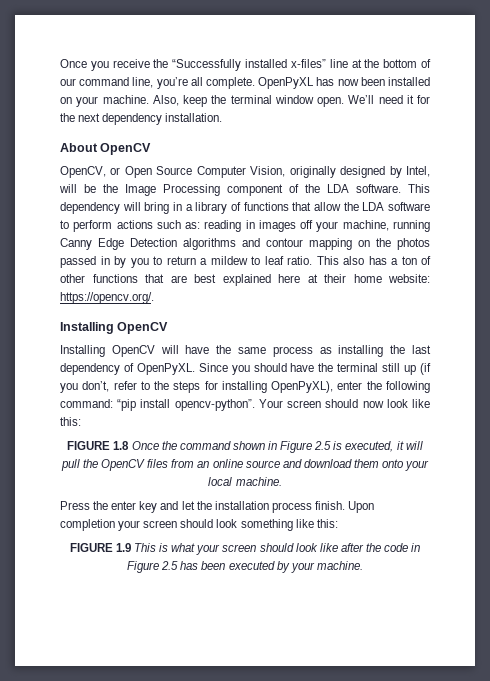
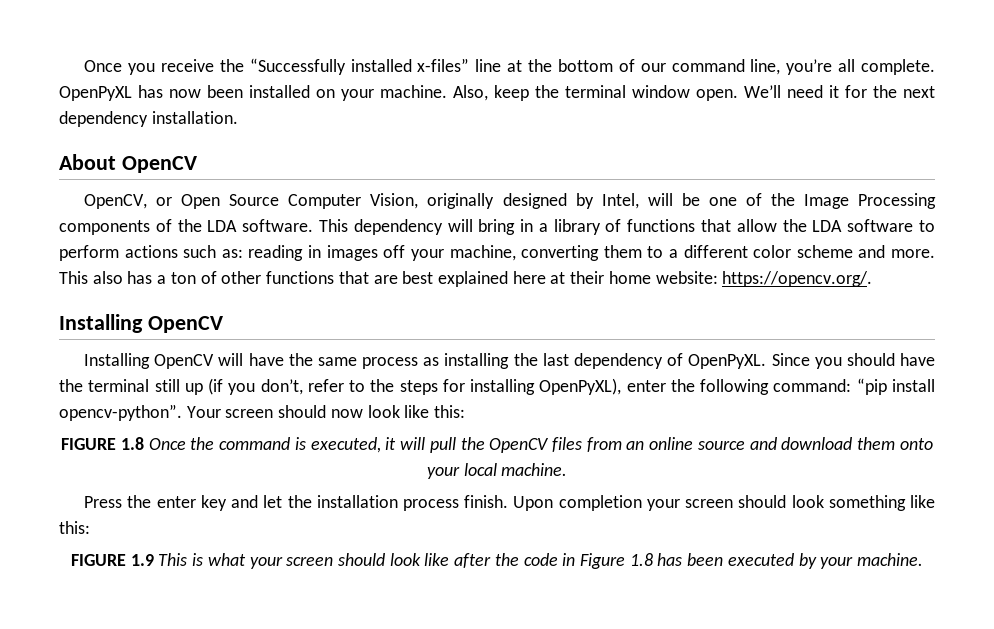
- OpenCV, or Open Source Computer Vision, originally designed by Intel, will be the Image Processing component of the LDA software.
+ OpenCV, or Open Source Computer Vision, originally designed by Intel, will be one of the Image Processing components of the LDA software.
- This dependency will bring in a library of functions that allow the LDA software to perform actions such as: reading in images off your machine, running Canny Edge Detection algorithms and contour mapping on the photos passed in by you to return a mildew to leaf ratio.
+ This dependency will bring in a library of functions that allow the LDA software to perform actions such as: reading in images off your machine, converting them to a different color scheme and more.
- FIGURE 1.8 Once the command shown in Figure 2.5 is executed, it will pull the OpenCV files from an online source and download them onto your local machine.
+ FIGURE 1.8 Once the command is executed, it will pull the OpenCV files from an online source and download them onto your local machine.
- FIGURE 1.9 This is what your screen should look like after the code in Figure 2.5 has been executed by your machine.
+ FIGURE 1.9 This is what your screen should look like after the code in Figure 1.8 has been executed by your machine.

